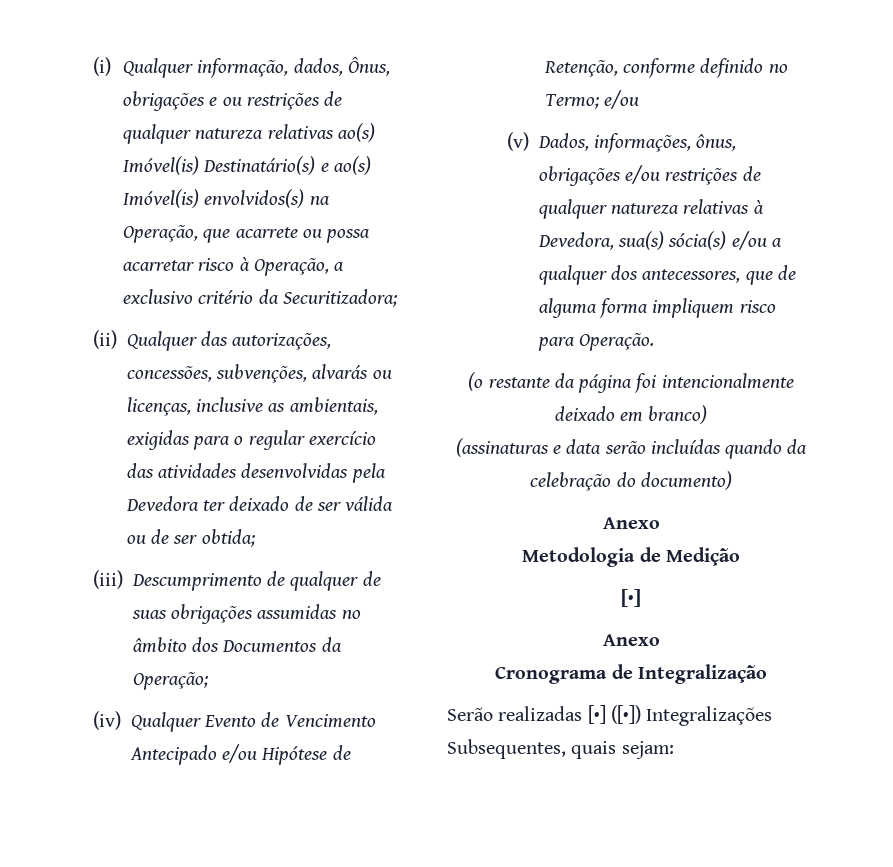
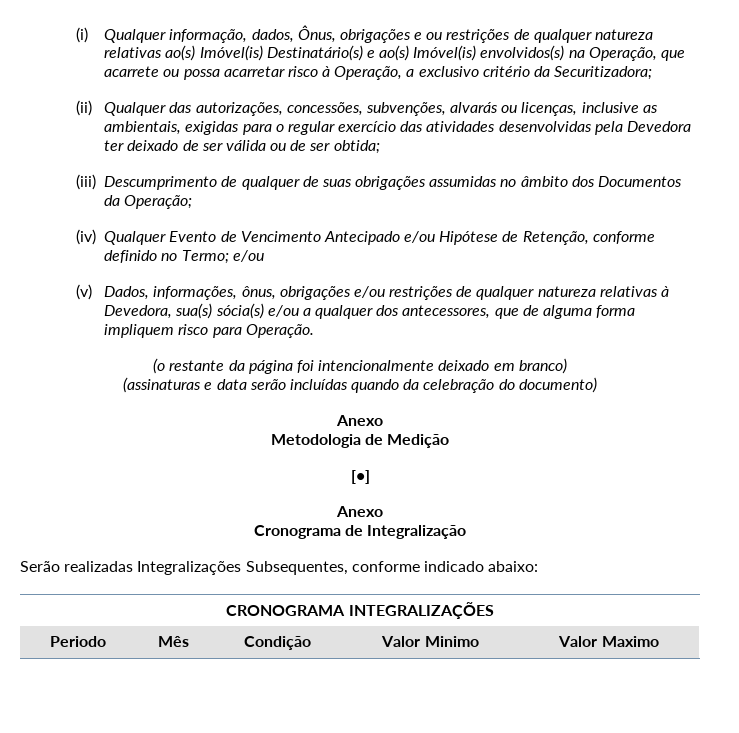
- Serão realizadas [•] ([•]) Integralizações Subsequentes, quais sejam:
+ Serão realizadas Integralizações Subsequentes, conforme indicado abaixo:
+ CRONOGRAMA INTEGRALIZAÇÕES
+ Periodo | Mês | Condição | Valor Minimo | Valor Maximo

